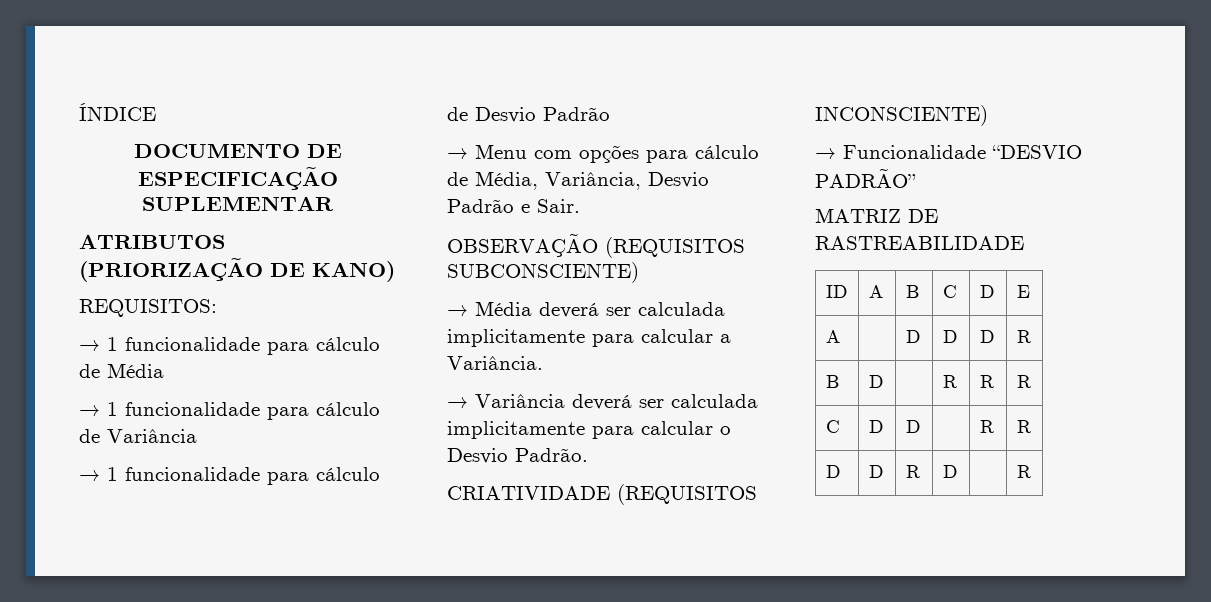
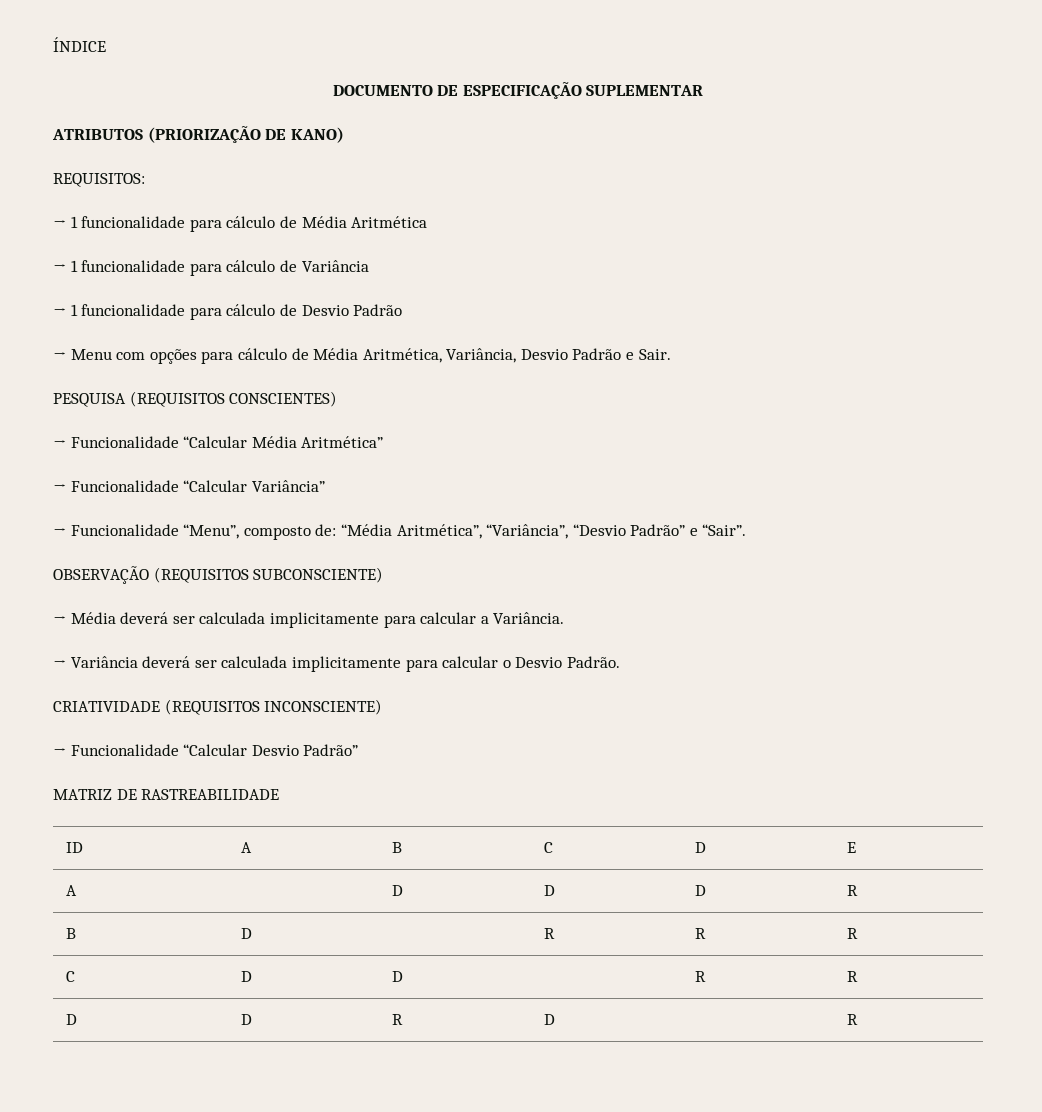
- → 1 funcionalidade para cálculo de Média
+ → 1 funcionalidade para cálculo de Média Aritmética
- → Menu com opções para cálculo de Média, Variância, Desvio Padrão e Sair.
+ → Menu com opções para cálculo de Média Aritmética, Variância, Desvio Padrão e Sair.
+ PESQUISA (REQUISITOS CONSCIENTES)
+ → Funcionalidade “Calcular Média Aritmética”
+ → Funcionalidade “Calcular Variância”
+ → Funcionalidade “Menu”, composto de: “Média Aritmética”, “Variância”, “Desvio Padrão” e “Sair”.
- → Funcionalidade “DESVIO PADRÃO”
+ → Funcionalidade “Calcular Desvio Padrão”

